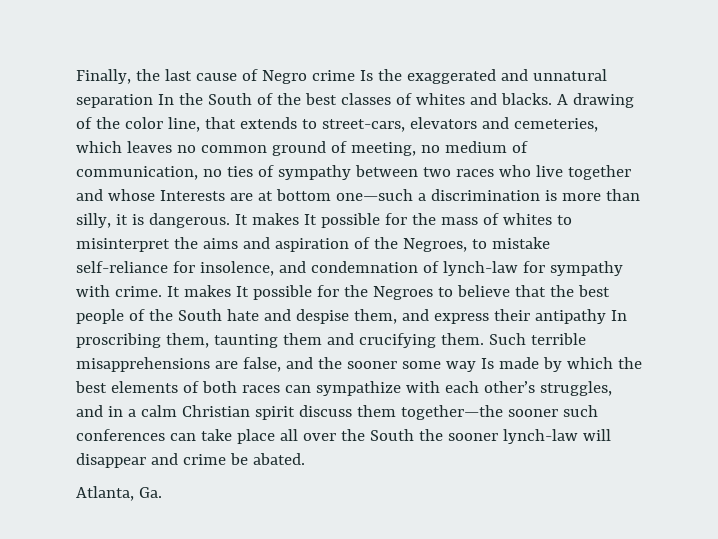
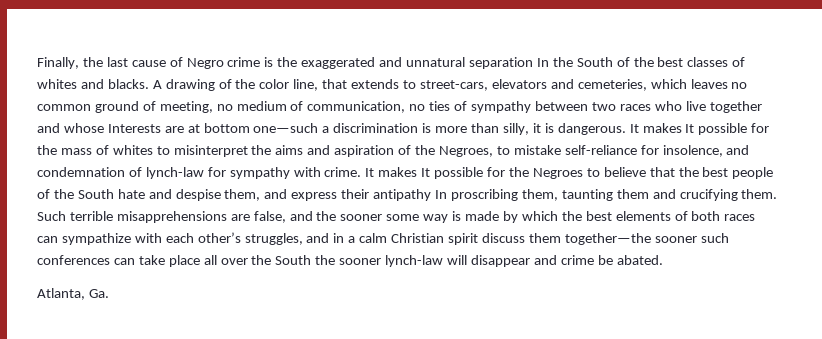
- Finally, the last cause of Negro crime Is the exaggerated and unnatural separation In the South of the best classes of whites and blacks.
+ Finally, the last cause of Negro crime is the exaggerated and unnatural separation In the South of the best classes of whites and blacks.
- Such terrible misapprehensions are false, and the sooner some way Is made by which the best elements of both races can sympathize with each other’s struggles, and in a calm Christian spirit discuss them together—the sooner such conferences can take place all over the South the sooner lynch-law will disappear and crime be abated.
+ Such terrible misapprehensions are false, and the sooner some way is made by which the best elements of both races can sympathize with each other’s struggles, and in a calm Christian spirit discuss them together—the sooner such conferences can take place all over the South the sooner lynch-law will disappear and crime be abated.

